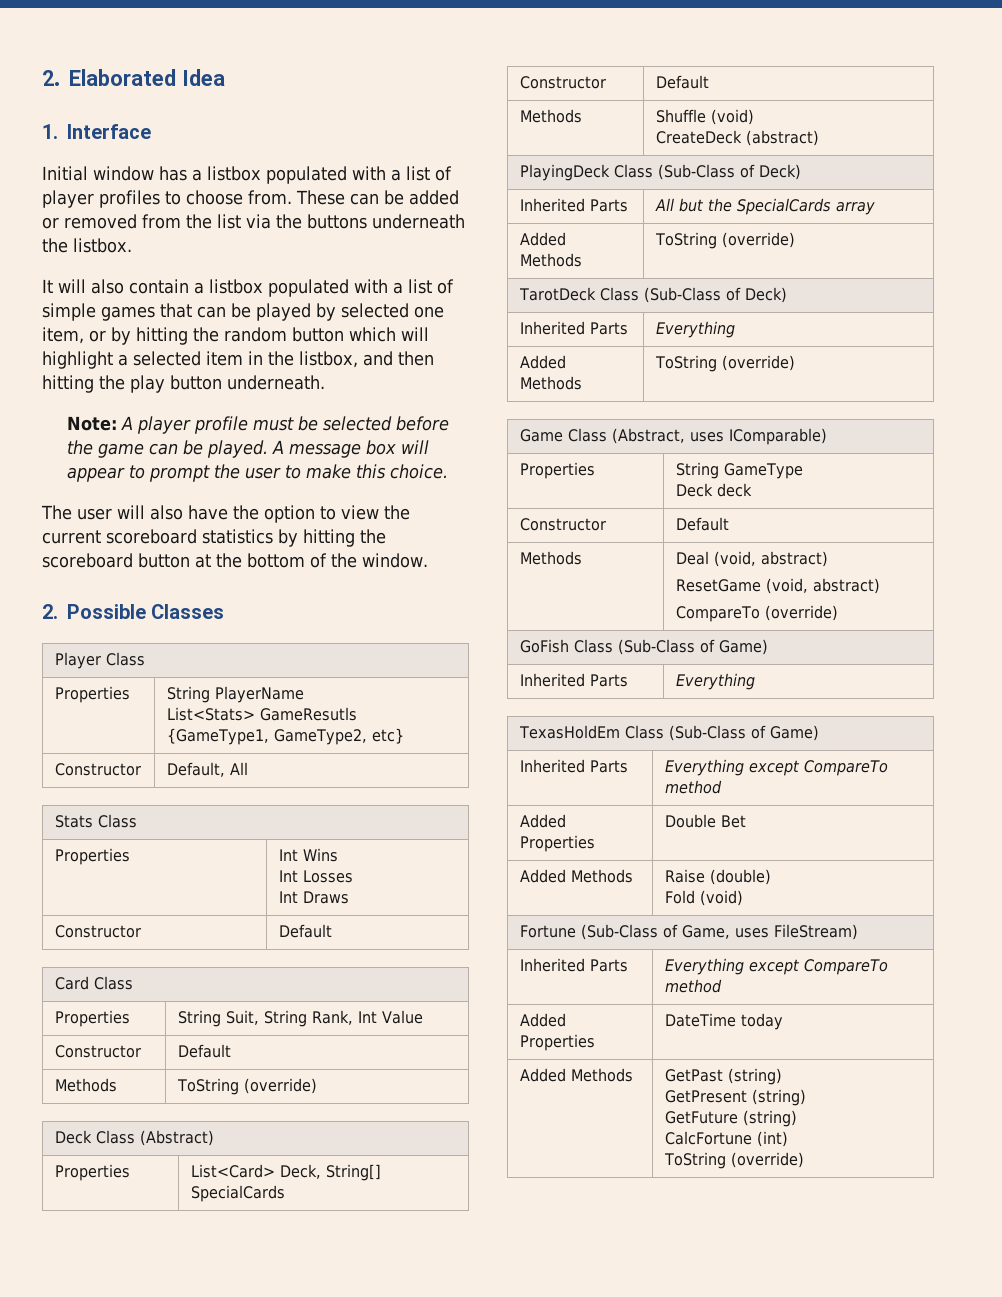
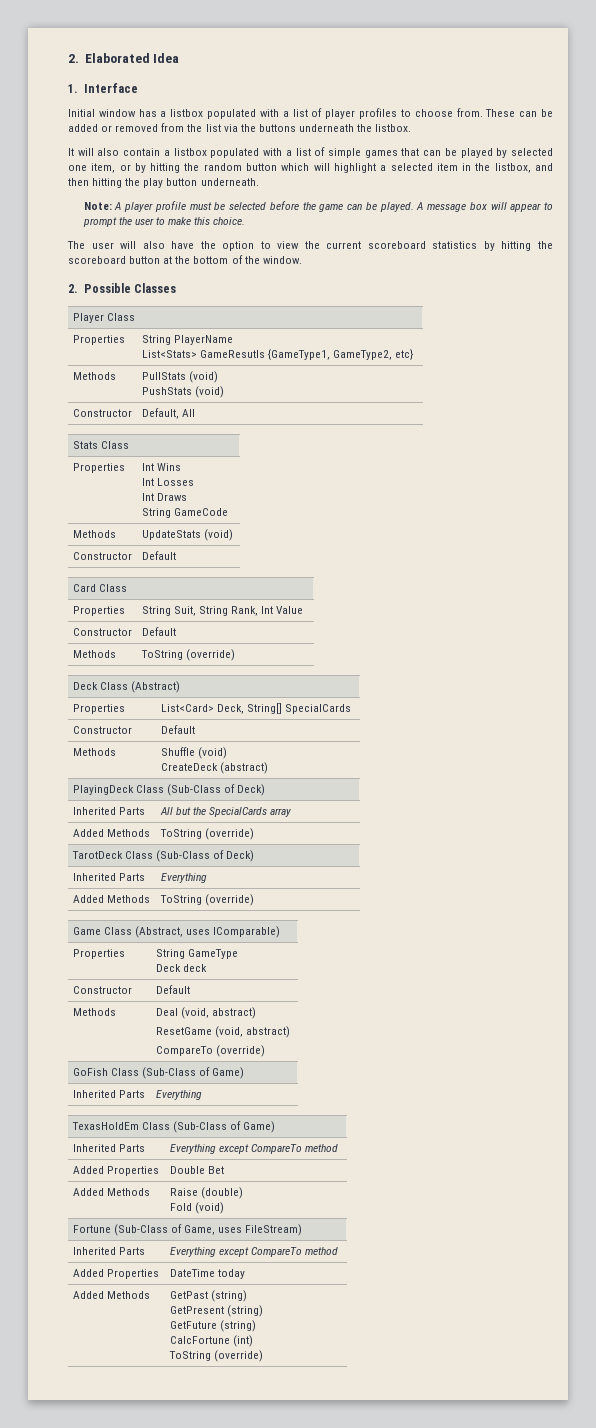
+ Methods | PullStats (void)
+ PushStats (void)
  Properties | Int Wins
  Int Losses
  Int Draws
+ String GameCode
+ Methods | UpdateStats (void)

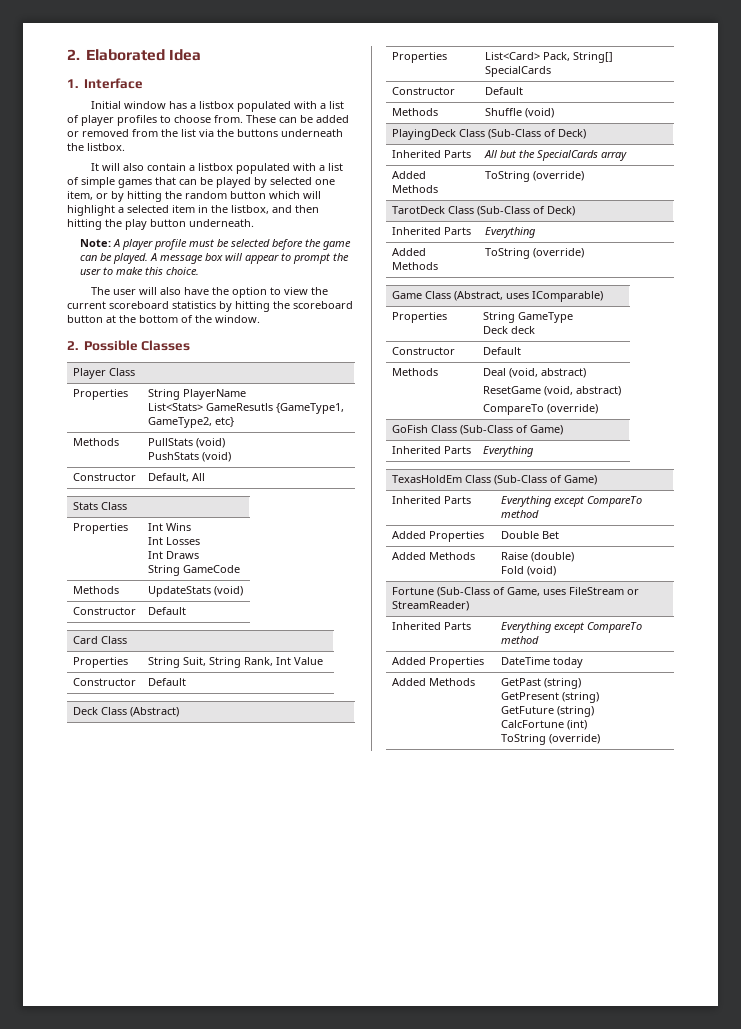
  Properties | String Suit, String Rank, Int Value
  Constructor | Default
- Methods | ToString (override)
- Properties | List<Card> Deck, String[] SpecialCards
+ Properties | List<Card> Pack, String[] SpecialCards
  Methods | Shuffle (void)
- CreateDeck (abstract)
- Fortune (Sub-Class of Game, uses FileStream)
+ Fortune (Sub-Class of Game, uses FileStream or StreamReader)

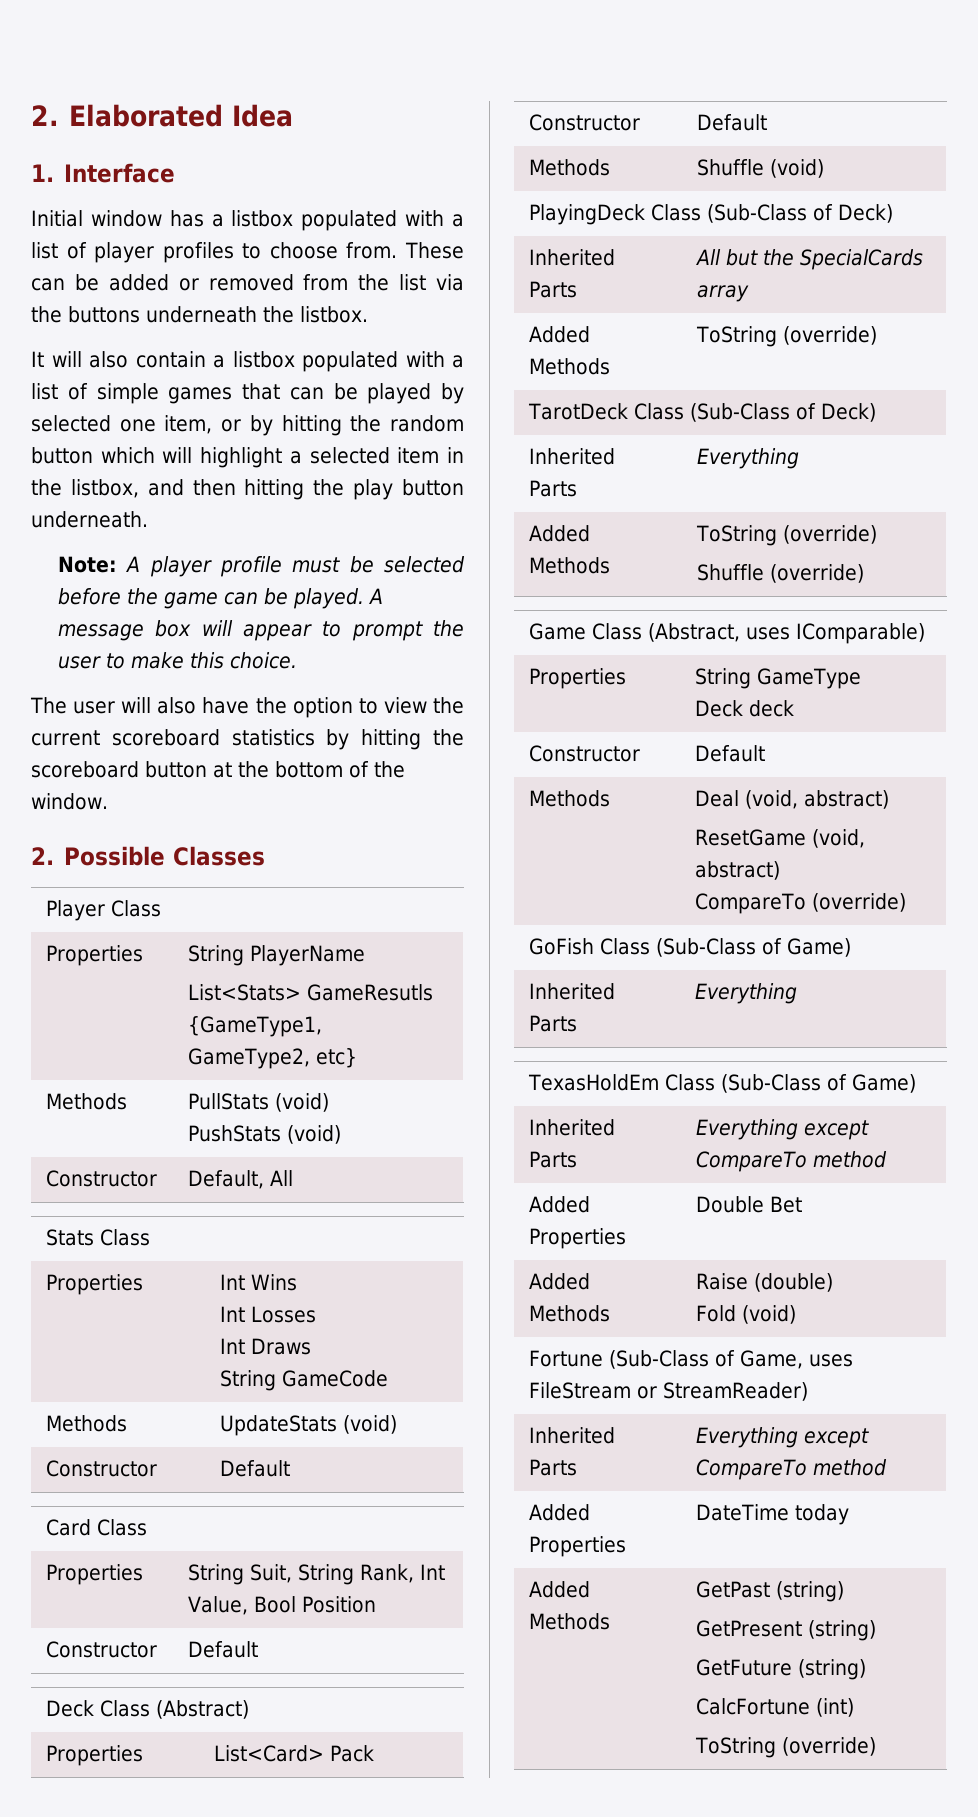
- Properties | String Suit, String Rank, Int Value
+ Properties | String Suit, String Rank, Int Value, Bool Position
- Properties | List<Card> Pack, String[] SpecialCards
+ Properties | List<Card> Pack
  TarotDeck Class (Sub-Class of Deck)
  Inherited Parts | Everything
  Added Methods | ToString (override)
+ Shuffle (override)

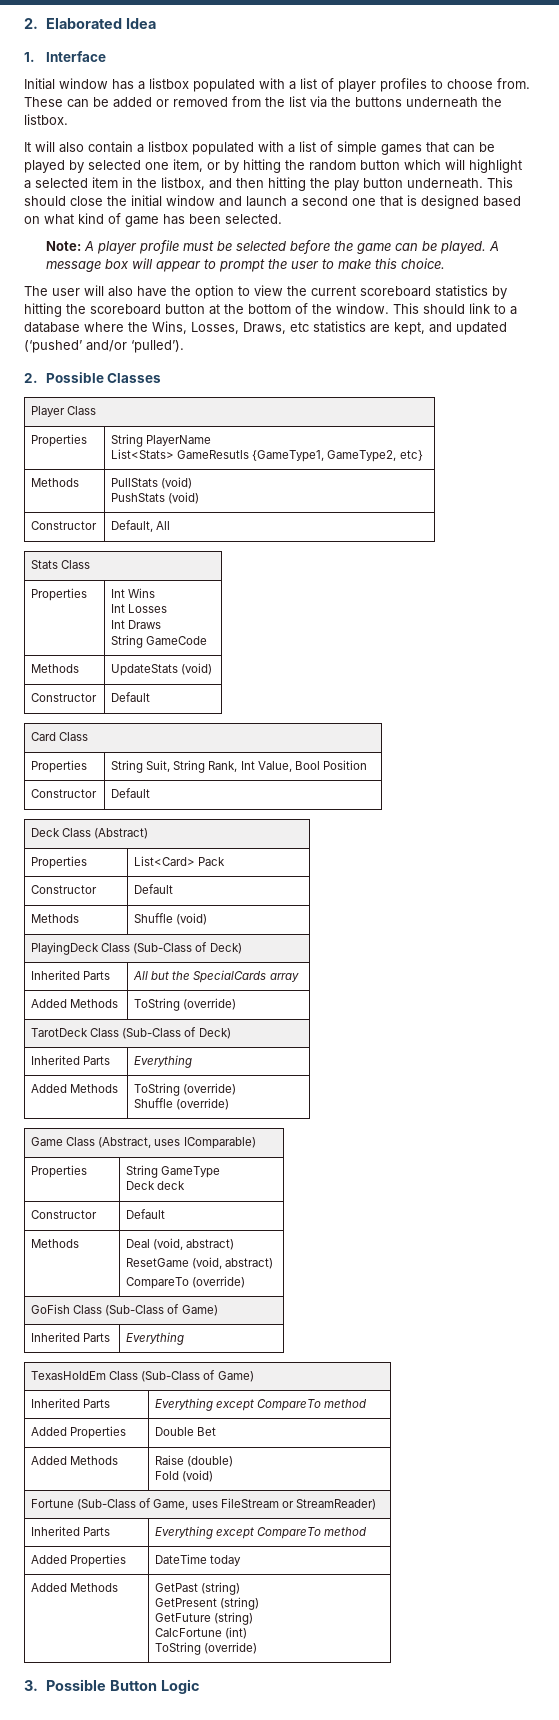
+ This should close the initial window and launch a second one that is designed based on what kind of game has been selected.
+ This should link to a database where the Wins, Losses, Draws, etc statistics are kept, and updated (‘pushed’ and/or ‘pulled’).
+ 3. Possible Button Logic

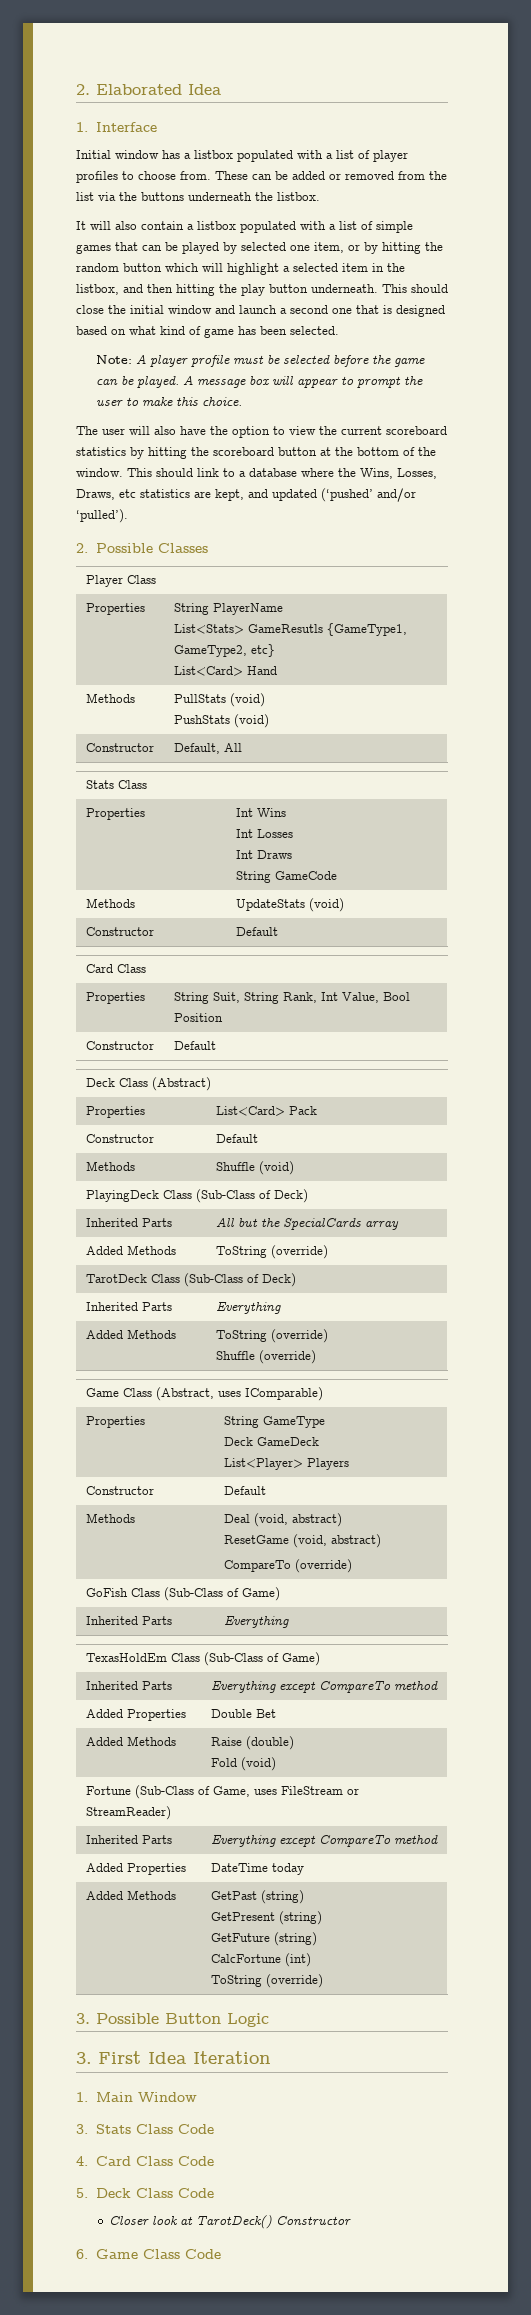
  Properties | String PlayerName
  List<Stats> GameResutls {GameType1, GameType2, etc}
+ List<Card> Hand
  Properties | String GameType
- Deck deck
+ Deck GameDeck
+ List<Player> Players
+ 3. First Idea Iteration
+ 1. Main Window
+ 3. Stats Class Code
+ 4. Card Class Code
+ 5. Deck Class Code
+ Closer look at TarotDeck() Constructor
+ 6. Game Class Code

